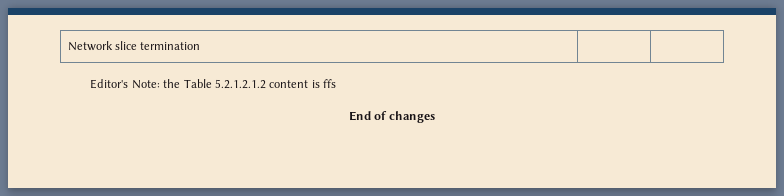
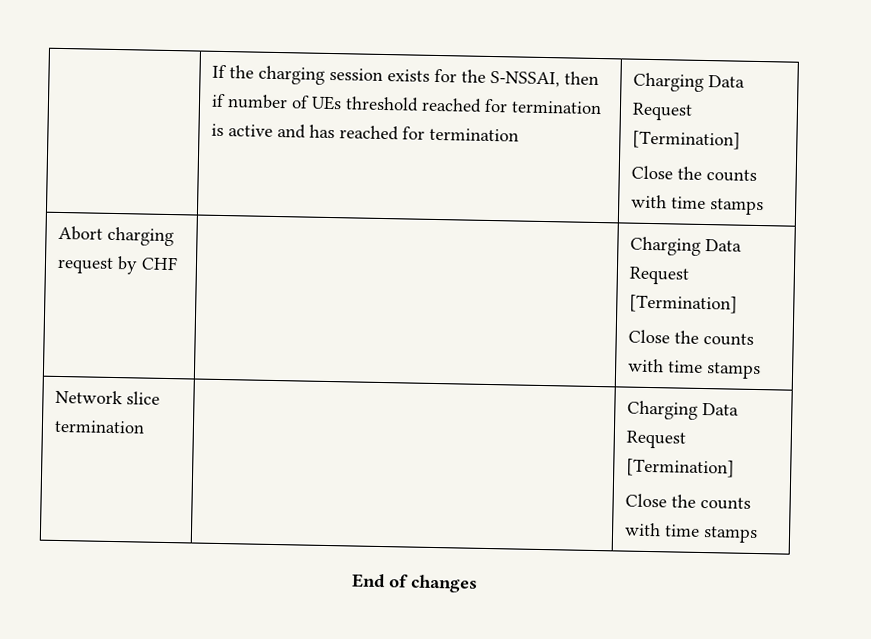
- Network slice termination | |
- Editor's Note: the Table 5.2.1.2.1.2 content is ffs
+ | If the charging session exists for the S-NSSAI, then if number of UEs threshold reached for termination is active and has reached for termination | Charging Data Request [Termination]
+ Close the counts with time stamps
+ Abort charging request by CHF | | Charging Data Request [Termination]
+ Close the counts with time stamps
+ Network slice termination | | Charging Data Request [Termination]
+ Close the counts with time stamps

